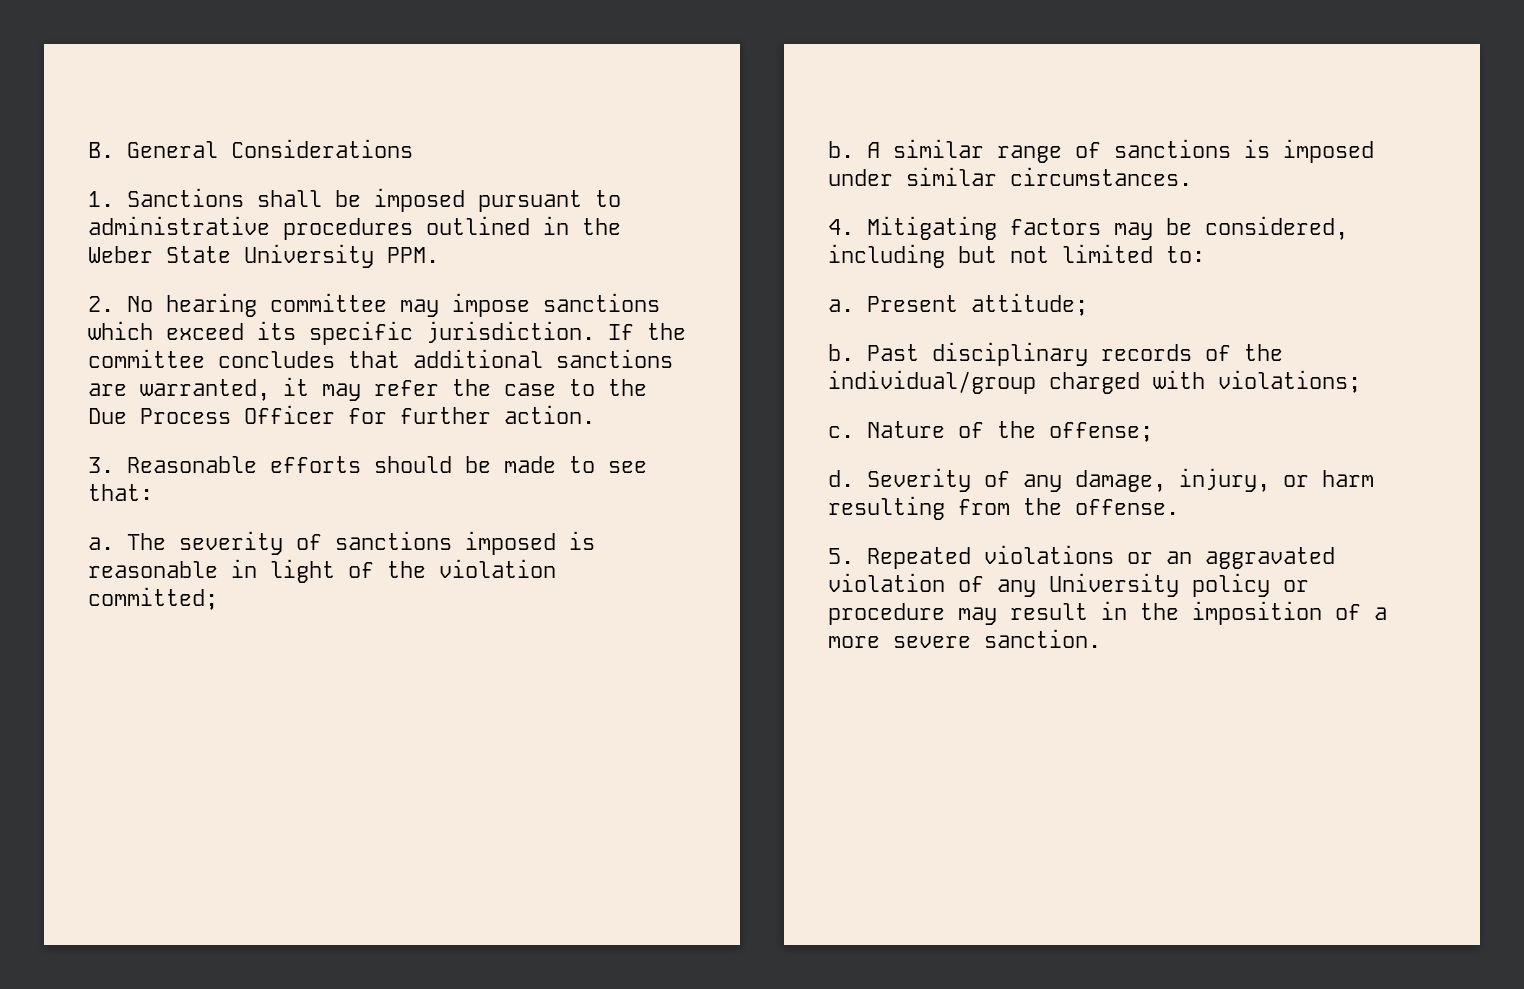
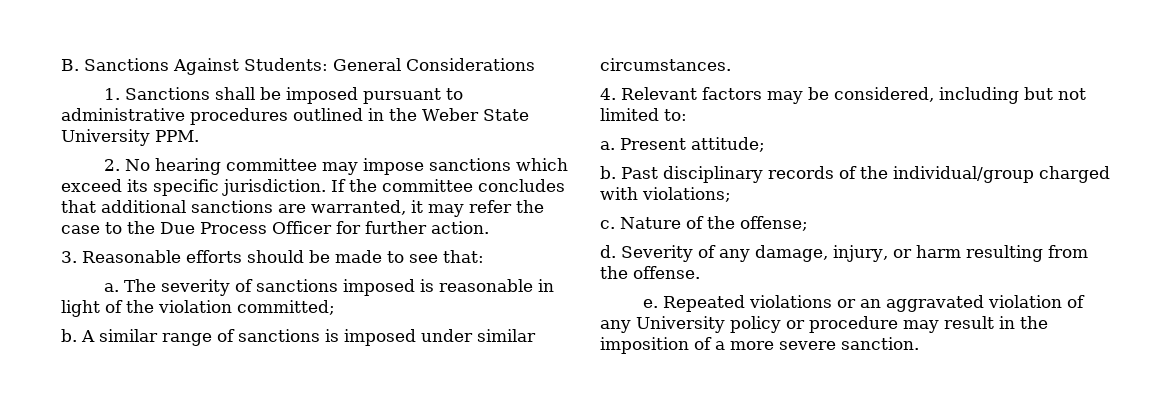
- B. General Considerations
+ B. Sanctions Against Students: General Considerations
- 4. Mitigating factors may be considered, including but not limited to:
+ 4. Relevant factors may be considered, including but not limited to:
- 5. Repeated violations or an aggravated violation of any University policy or procedure may result in the imposition of a more severe sanction.
+ e. Repeated violations or an aggravated violation of any University policy or procedure may result in the imposition of a more severe sanction.

